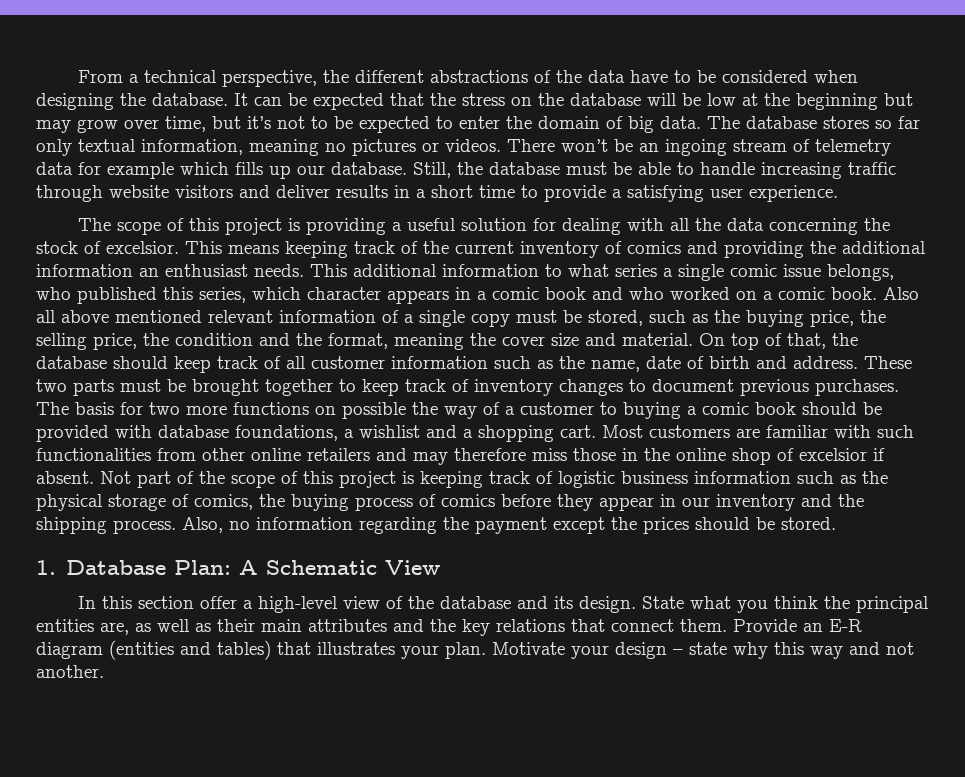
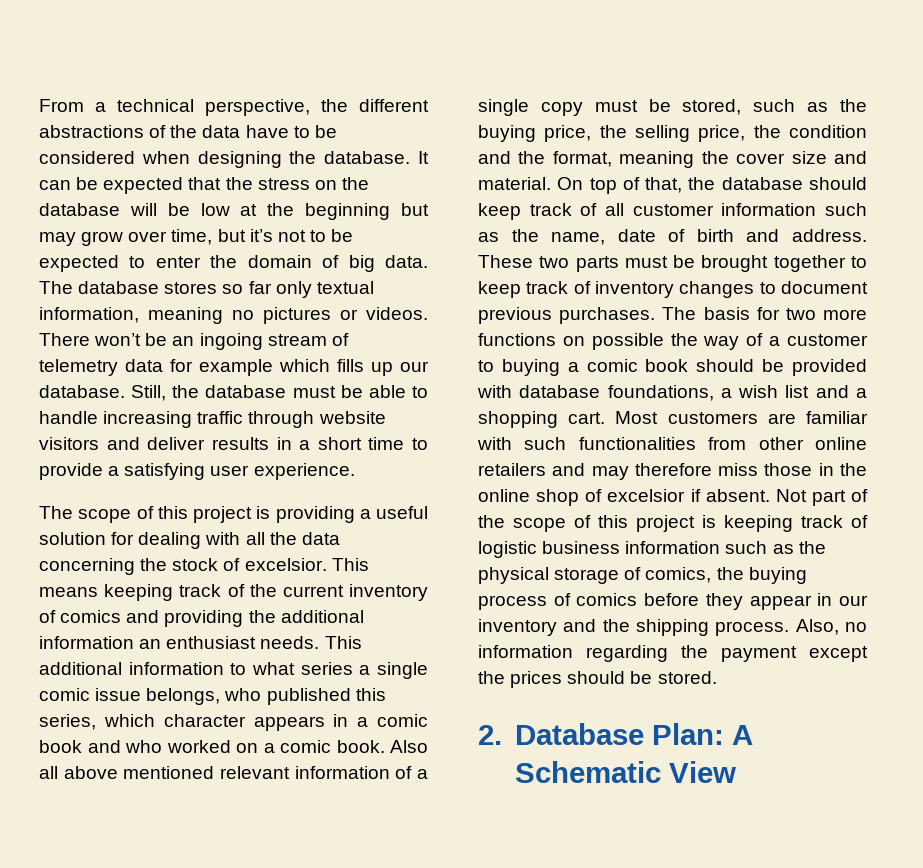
- The basis for two more functions on possible the way of a customer to buying a comic book should be provided with database foundations, a wishlist and a shopping cart.
+ The basis for two more functions on possible the way of a customer to buying a comic book should be provided with database foundations, a wish list and a shopping cart.
- 1. Database Plan: A Schematic View
+ 2. Database Plan: A Schematic View
- In this section offer a high-level view of the database and its design. State what you think the principal entities are, as well as their main attributes and the key relations that connect them. Provide an E-R diagram (entities and tables) that illustrates your plan. Motivate your design – state why this way and not another.

